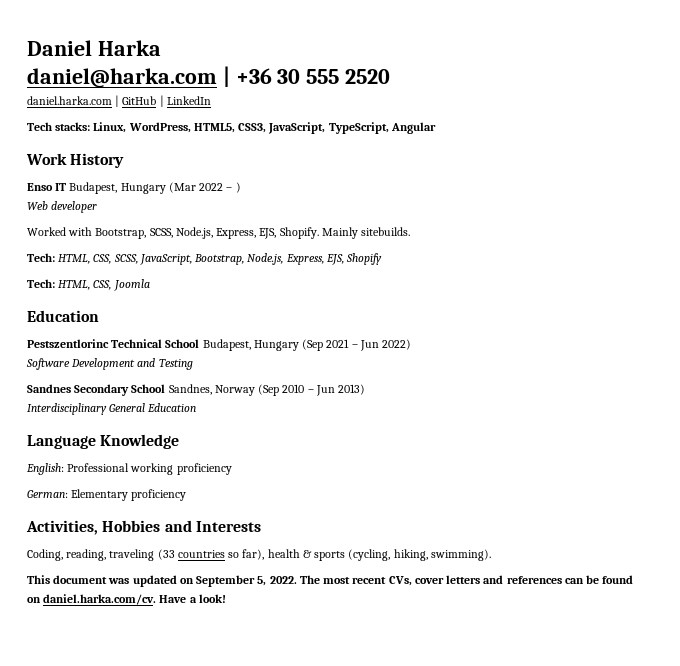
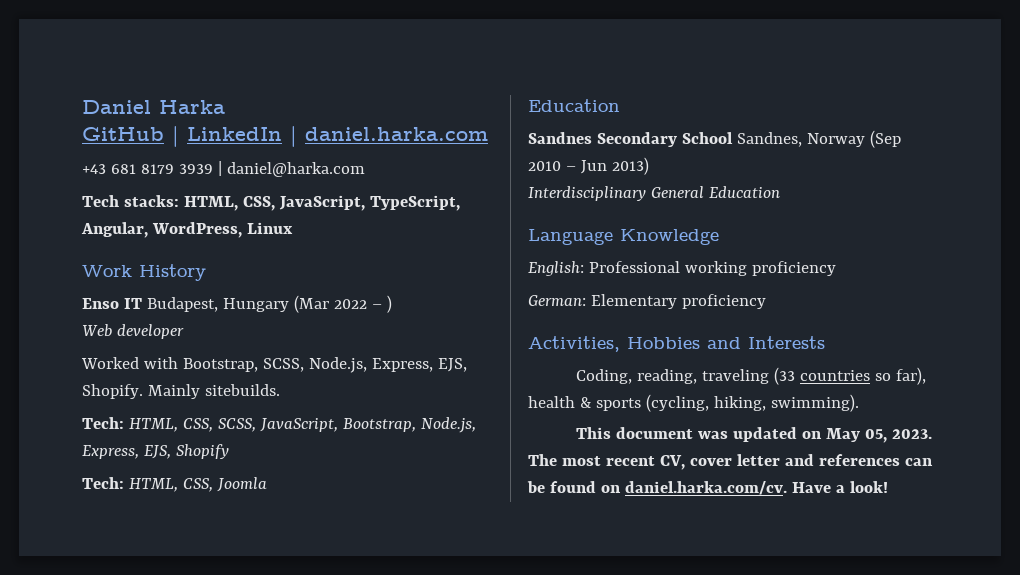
- daniel@harka.com | +36 30 555 2520
- daniel.harka.com | GitHub | LinkedIn
- Tech stacks: Linux, WordPress, HTML5, CSS3, JavaScript, TypeScript, Angular
+ GitHub | LinkedIn | daniel.harka.com
+ +43 681 8179 3939 | daniel@harka.com
+ Tech stacks: HTML, CSS, JavaScript, TypeScript, Angular, WordPress, Linux
- Pestszentlorinc Technical School Budapest, Hungary (Sep 2021 – Jun 2022)
- Software Development and Testing
- This document was updated on September 5, 2022. The most recent CVs, cover letters and references can be found on daniel.harka.com/cv. Have a look!
+ This document was updated on May 05, 2023. The most recent CV, cover letter and references can be found on daniel.harka.com/cv. Have a look!

